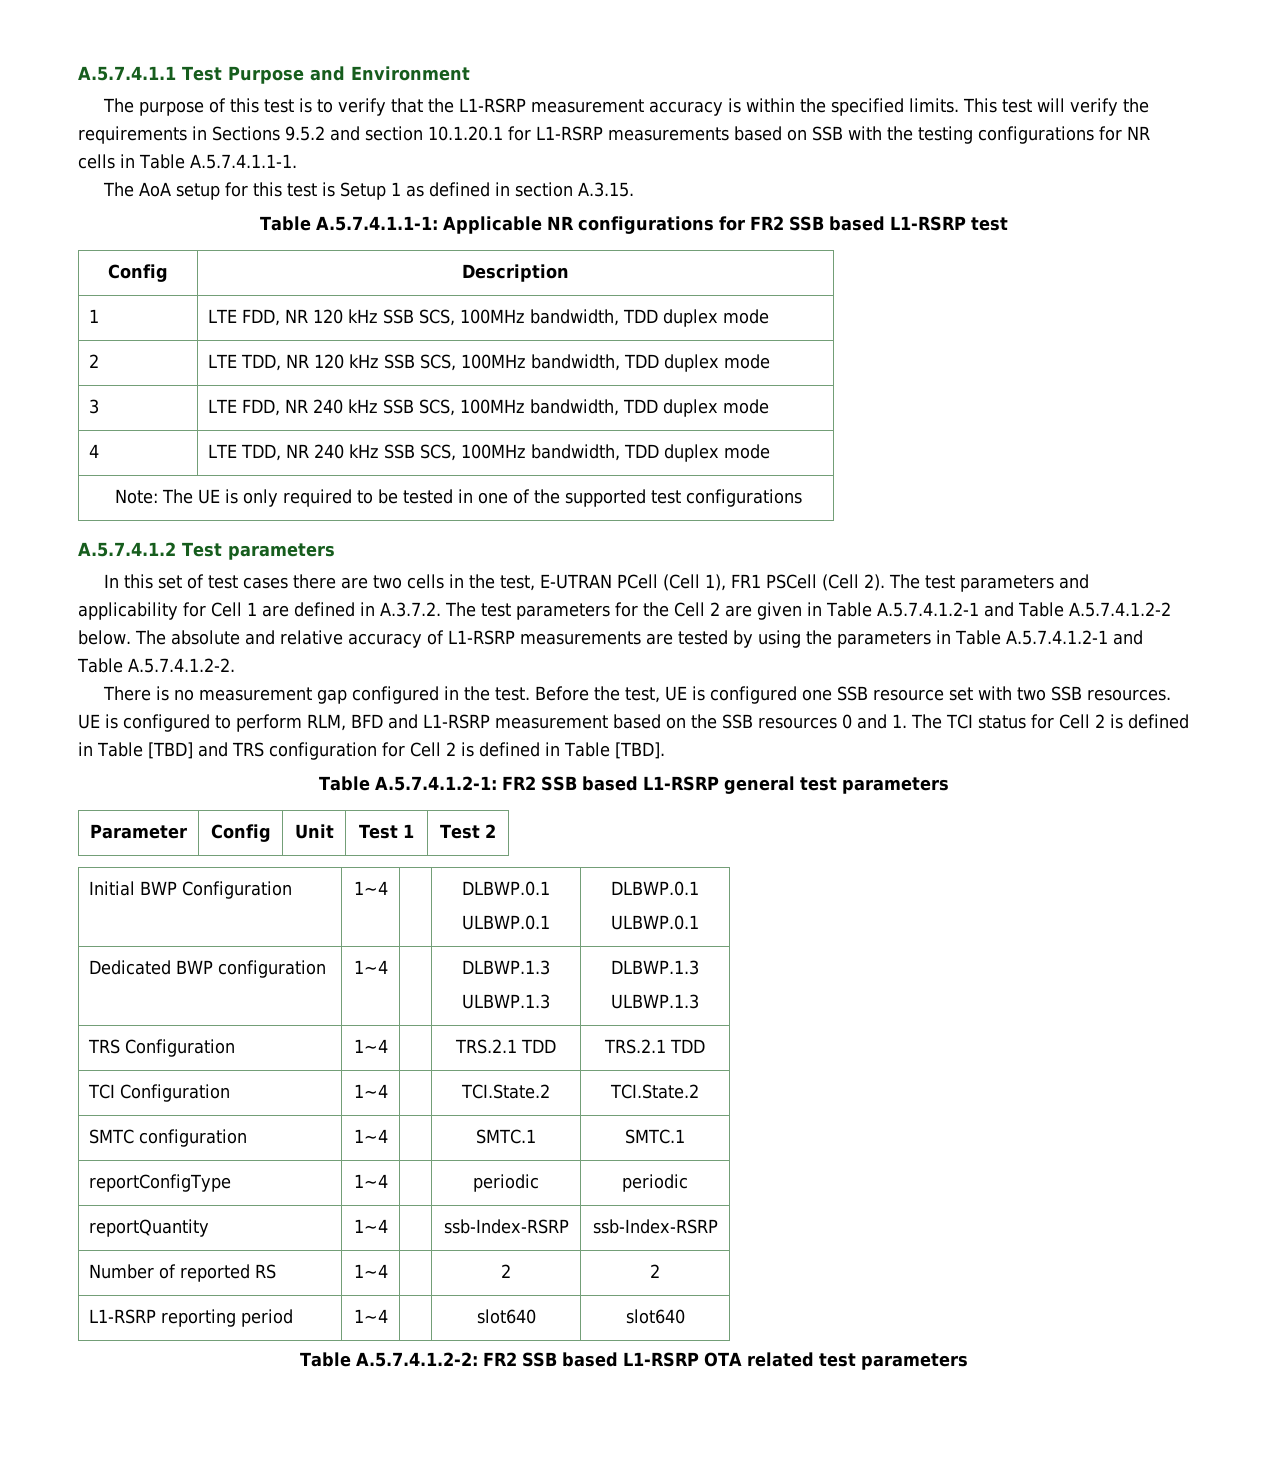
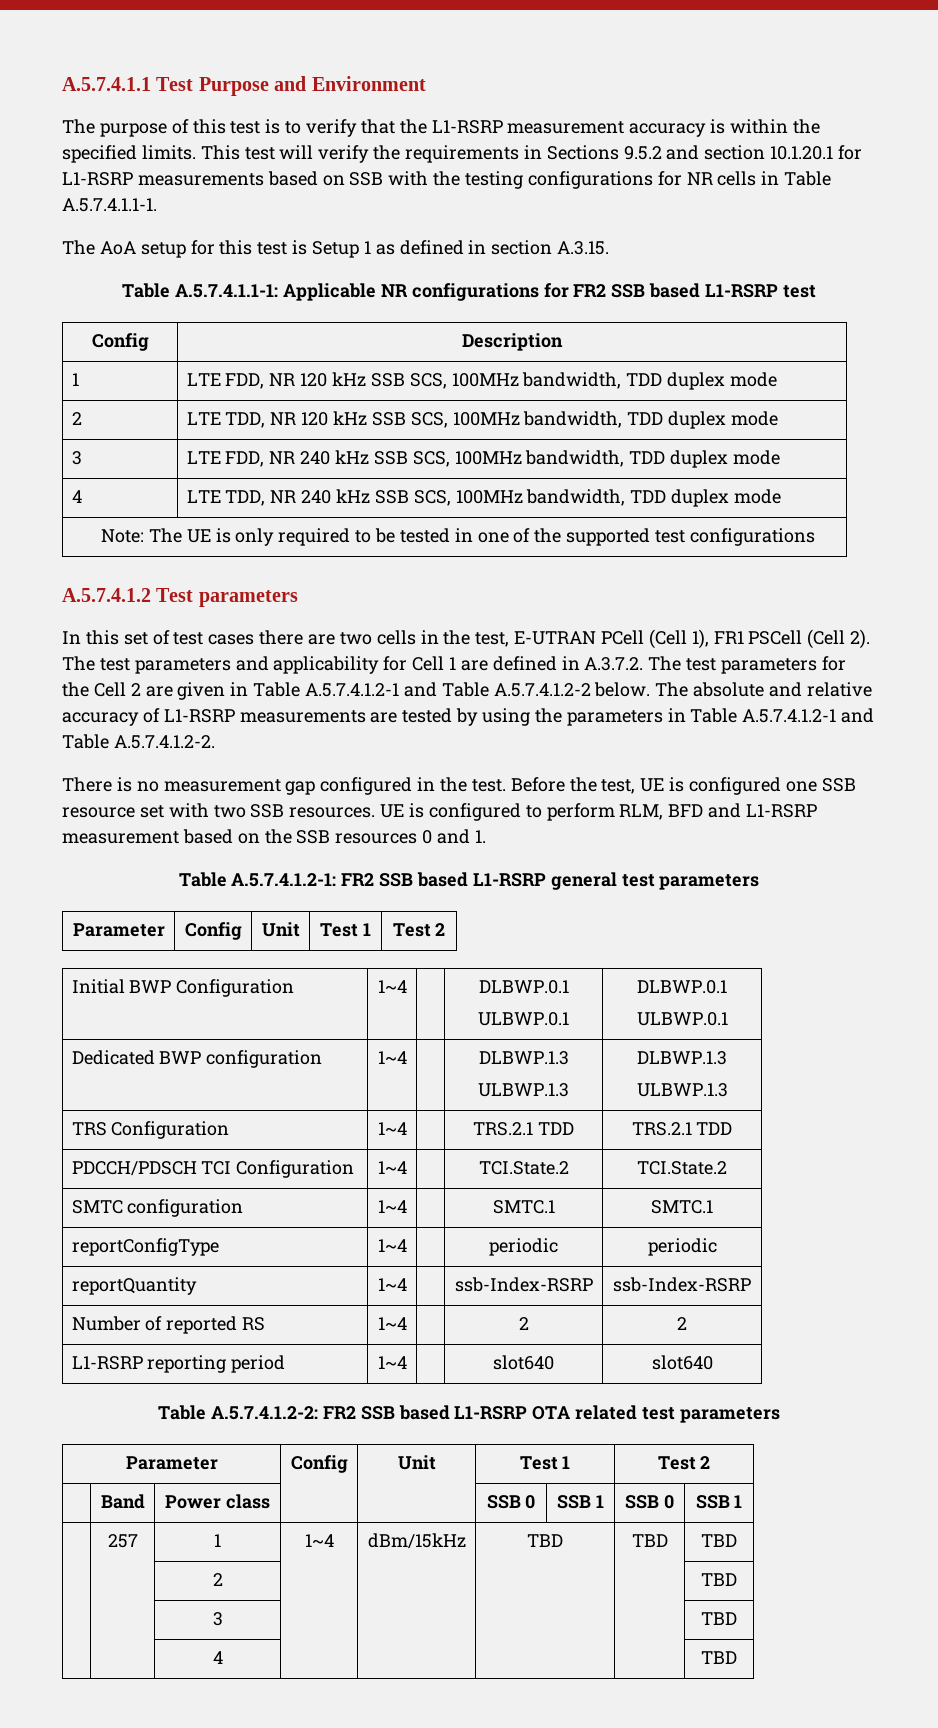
- UE is configured to perform RLM, BFD and L1-RSRP measurement based on the SSB resources 0 and 1. The TCI status for Cell 2 is defined in Table [TBD] and TRS configuration for Cell 2 is defined in Table [TBD].
+ UE is configured to perform RLM, BFD and L1-RSRP measurement based on the SSB resources 0 and 1.
- TCI Configuration | 1~4 | | TCI.State.2 | TCI.State.2
+ PDCCH/PDSCH TCI Configuration | 1~4 | | TCI.State.2 | TCI.State.2
  Table A.5.7.4.1.2-2: FR2 SSB based L1-RSRP OTA related test parameters
+ Parameter | Config | Unit | Test 1 | Test 2
+ | Band | Power class | | | SSB 0 | SSB 1 | SSB 0 | SSB 1
+ | 257 | 1 | 1~4 | dBm/15kHz | TBD | TBD | TBD
+ | | 2 | | | | | TBD
+ | | 3 | | | | | TBD
+ | | 4 | | | | | TBD

